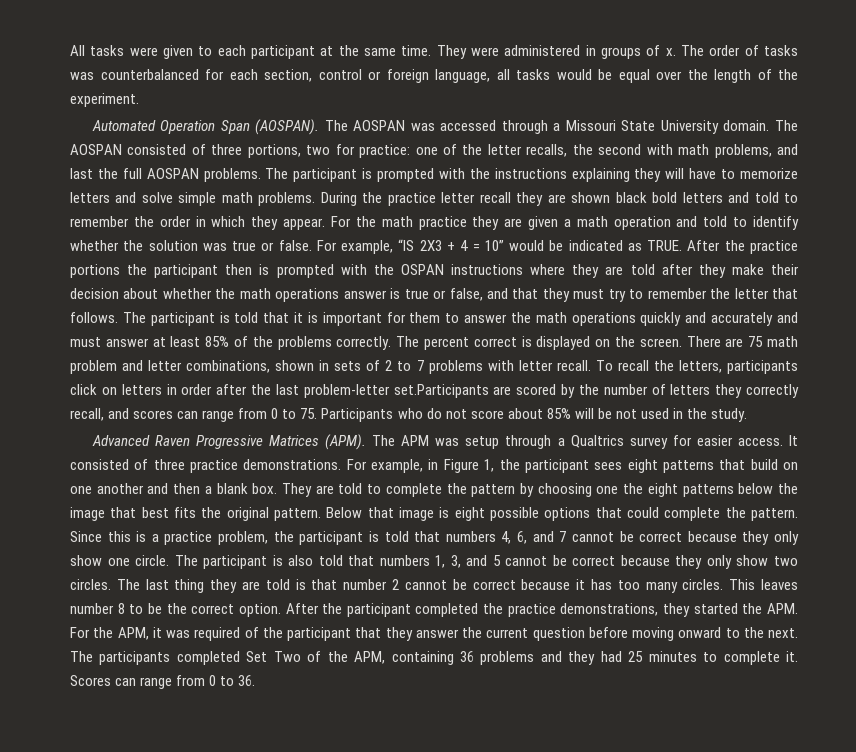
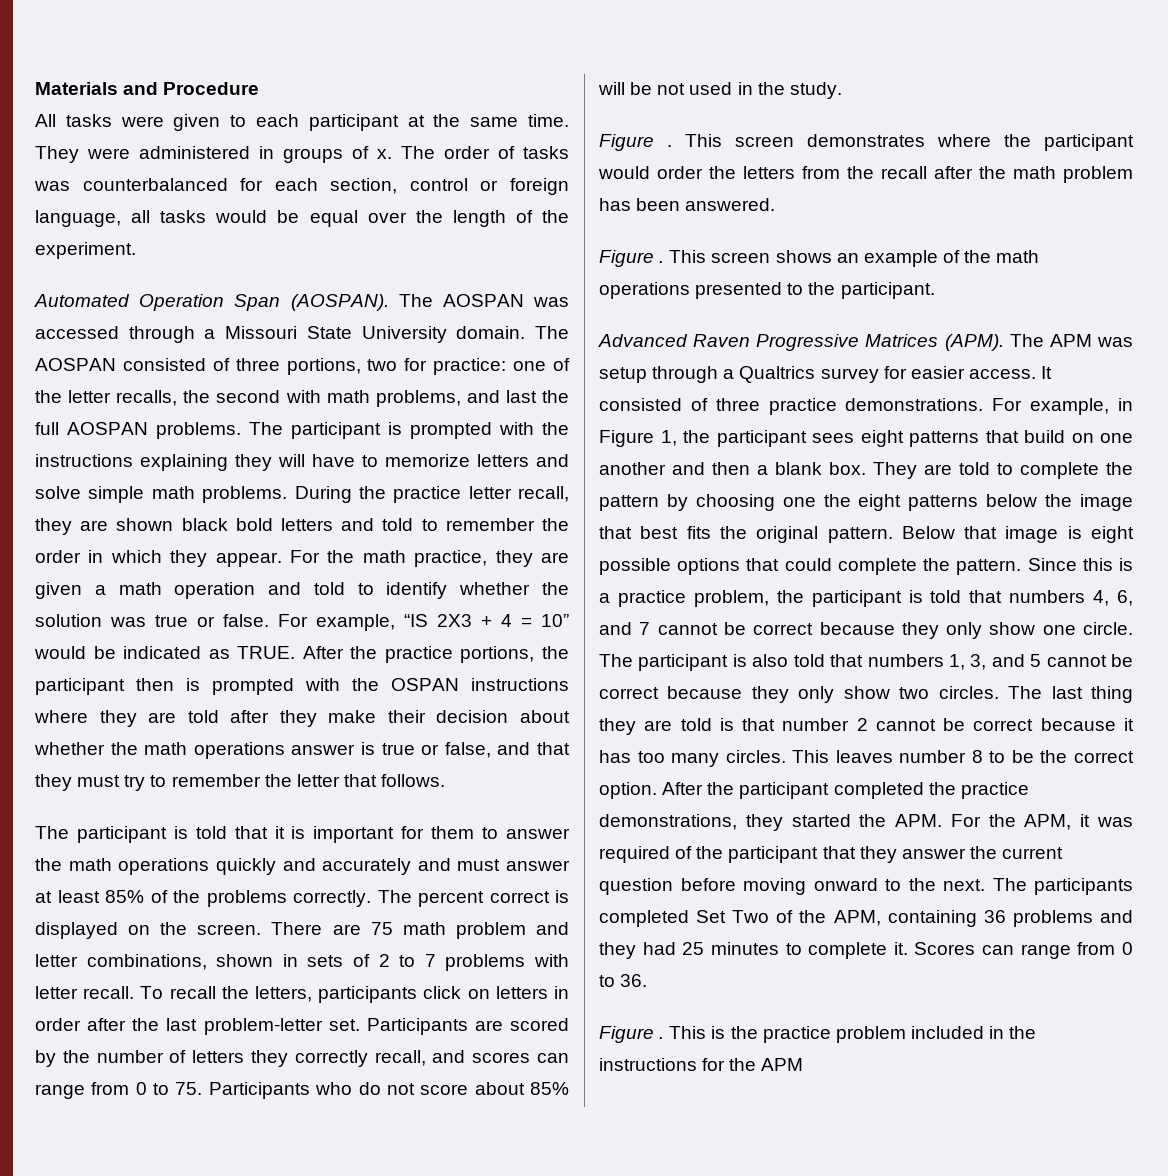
+ Materials and Procedure
- During the practice letter recall they are shown black bold letters and told to remember the order in which they appear.
+ During the practice letter recall, they are shown black bold letters and told to remember the order in which they appear.
- For the math practice they are given a math operation and told to identify whether the solution was true or false.
+ For the math practice, they are given a math operation and told to identify whether the solution was true or false.
- After the practice portions the participant then is prompted with the OSPAN instructions where they are told after they make their decision about whether the math operations answer is true or false, and that they must try to remember the letter that follows. The participant is told that it is important for them to answer the math operations quickly and accurately and must answer at least 85% of the problems correctly.
+ After the practice portions, the participant then is prompted with the OSPAN instructions where they are told after they make their decision about whether the math operations answer is true or false, and that they must try to remember the letter that follows.
+ The participant is told that it is important for them to answer the math operations quickly and accurately and must answer at least 85% of the problems correctly.
- To recall the letters, participants click on letters in order after the last problem-letter set.Participants are scored by the number of letters they correctly recall, and scores can range from 0 to 75. Participants who do not score about 85% will be not used in the study.
+ To recall the letters, participants click on letters in order after the last problem-letter set. Participants are scored by the number of letters they correctly recall, and scores can range from 0 to 75. Participants who do not score about 85% will be not used in the study.
+ Figure . This screen demonstrates where the participant would order the letters from the recall after the math problem has been answered.
+ Figure . This screen shows an example of the math operations presented to the participant.
+ Figure . This is the practice problem included in the instructions for the APM

